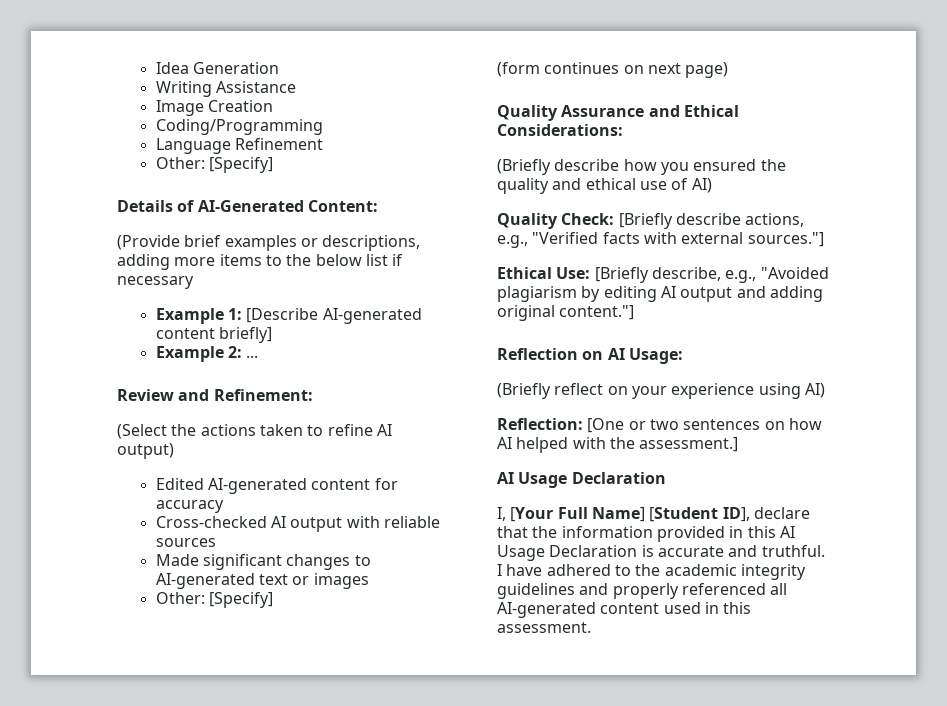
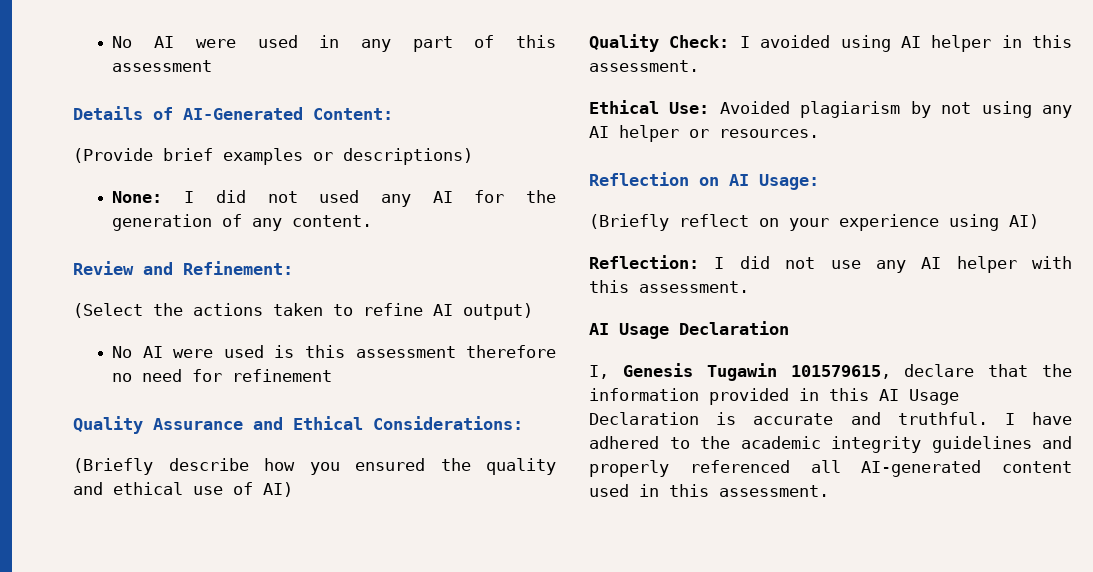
- Idea Generation
- Writing Assistance
- Image Creation
- Coding/Programming
- Language Refinement
- Other: [Specify]
+ No AI were used in any part of this assessment
- (Provide brief examples or descriptions, adding more items to the below list if necessary
- Example 1: [Describe AI-generated content briefly]
- Example 2: ...
+ (Provide brief examples or descriptions)
+ None: I did not used any AI for the generation of any content.
- Edited AI-generated content for accuracy
- Cross-checked AI output with reliable sources
- Made significant changes to AI-generated text or images
- Other: [Specify]
- (form continues on next page)
+ No AI were used is this assessment therefore no need for refinement
- Quality Check: [Briefly describe actions, e.g., "Verified facts with external sources."]
- Ethical Use: [Briefly describe, e.g., "Avoided plagiarism by editing AI output and adding original content."]
+ Quality Check: I avoided using AI helper in this assessment.
+ Ethical Use: Avoided plagiarism by not using any AI helper or resources.
- Reflection: [One or two sentences on how AI helped with the assessment.]
+ Reflection: I did not use any AI helper with this assessment.
- I, [Your Full Name] [Student ID], declare that the information provided in this AI Usage Declaration is accurate and truthful.
+ I, Genesis Tugawin 101579615, declare that the information provided in this AI Usage Declaration is accurate and truthful.

